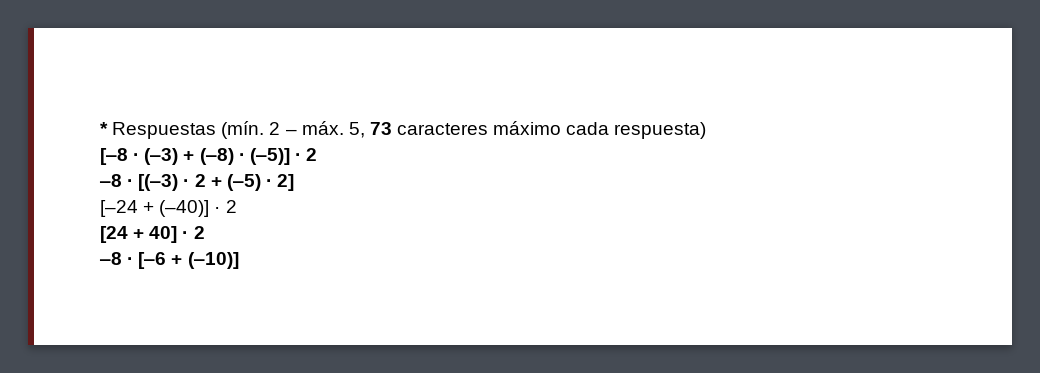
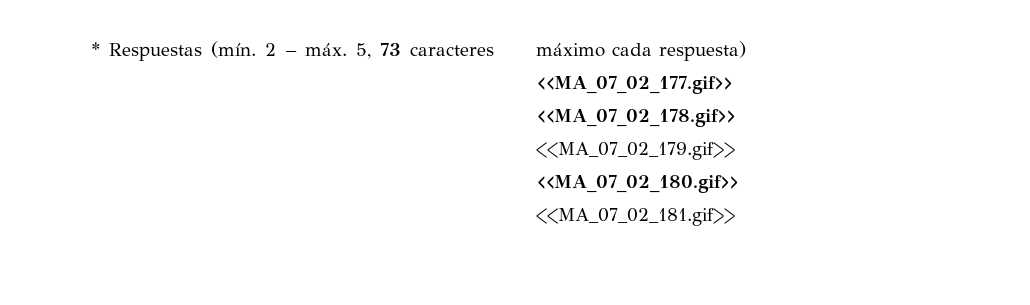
- [‒8 · (‒3) + (‒8) · (‒5)] · 2
- ‒8 · [(‒3) · 2 + (‒5) · 2]
- [‒24 + (‒40)] · 2
- [24 + 40] · 2
- ‒8 · [‒6 + (‒10)]
+ <<MA_07_02_177.gif>>
+ <<MA_07_02_178.gif>>
+ <<MA_07_02_179.gif>>
+ <<MA_07_02_180.gif>>
+ <<MA_07_02_181.gif>>

